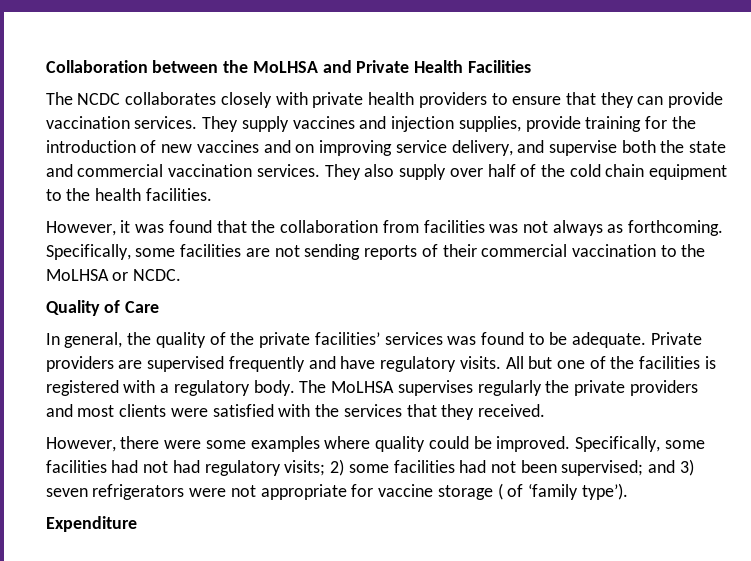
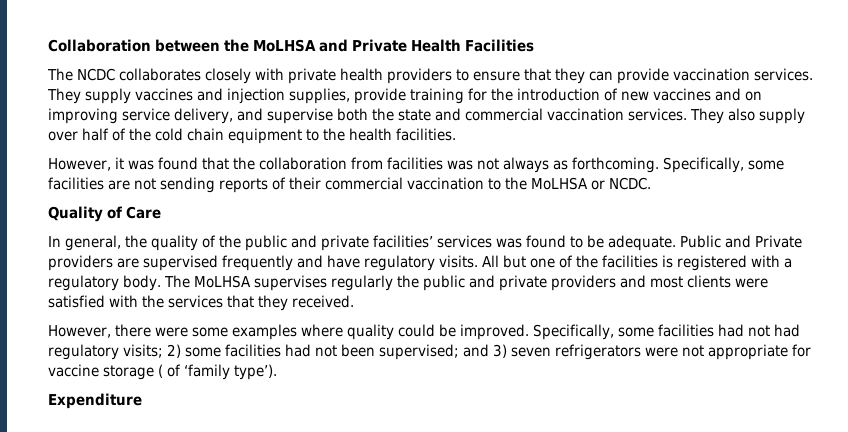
- In general, the quality of the private facilities’ services was found to be adequate.
+ In general, the quality of the public and private facilities’ services was found to be adequate.
- Private providers are supervised frequently and have regulatory visits.
+ Public and Private providers are supervised frequently and have regulatory visits.
- The MoLHSA supervises regularly the private providers and most clients were satisfied with the services that they received.
+ The MoLHSA supervises regularly the public and private providers and most clients were satisfied with the services that they received.

